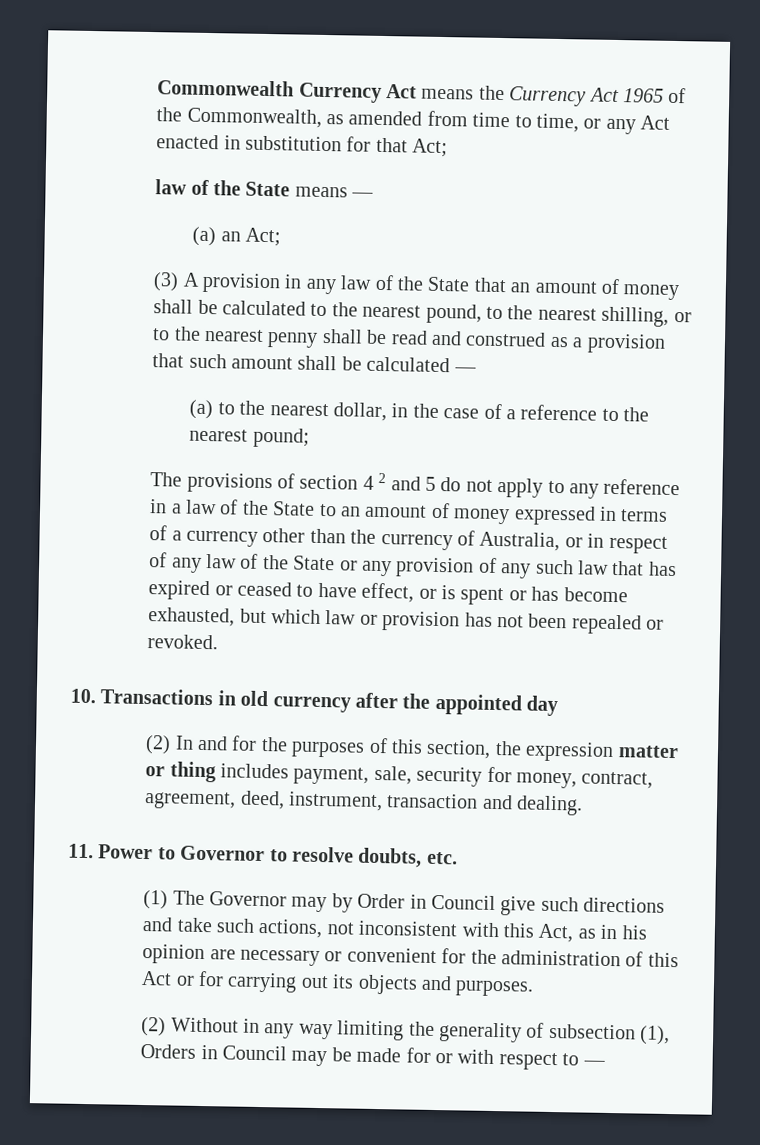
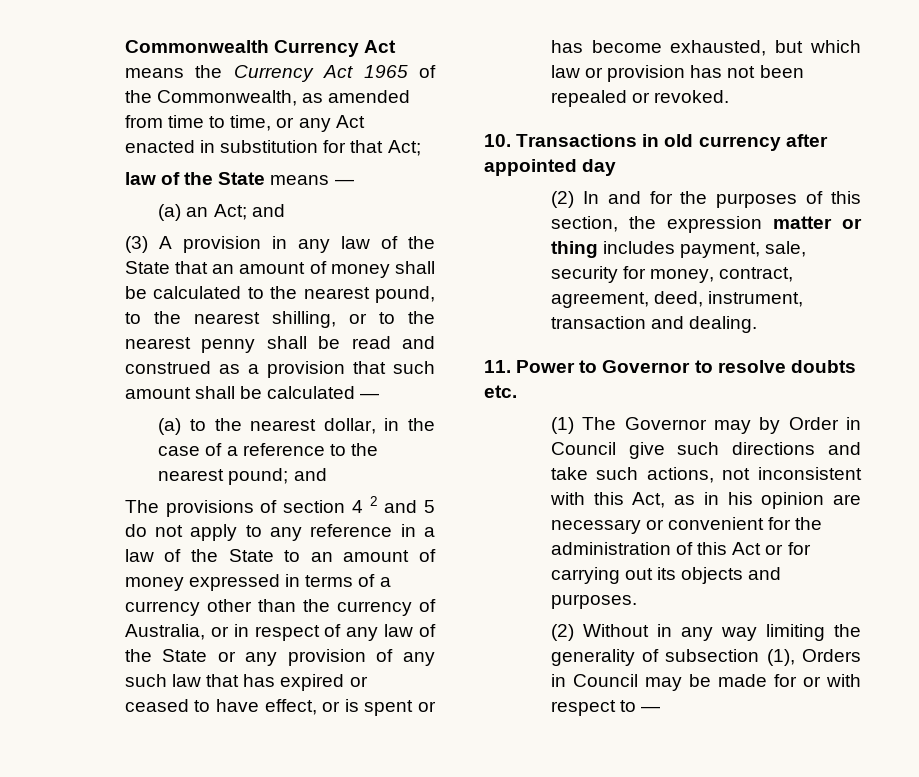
- (a) an Act;
+ (a) an Act; and
- (a) to the nearest dollar, in the case of a reference to the nearest pound;
+ (a) to the nearest dollar, in the case of a reference to the nearest pound; and
- 10. Transactions in old currency after the appointed day
+ 10. Transactions in old currency after appointed day
- 11. Power to Governor to resolve doubts, etc.
+ 11. Power to Governor to resolve doubts etc.

